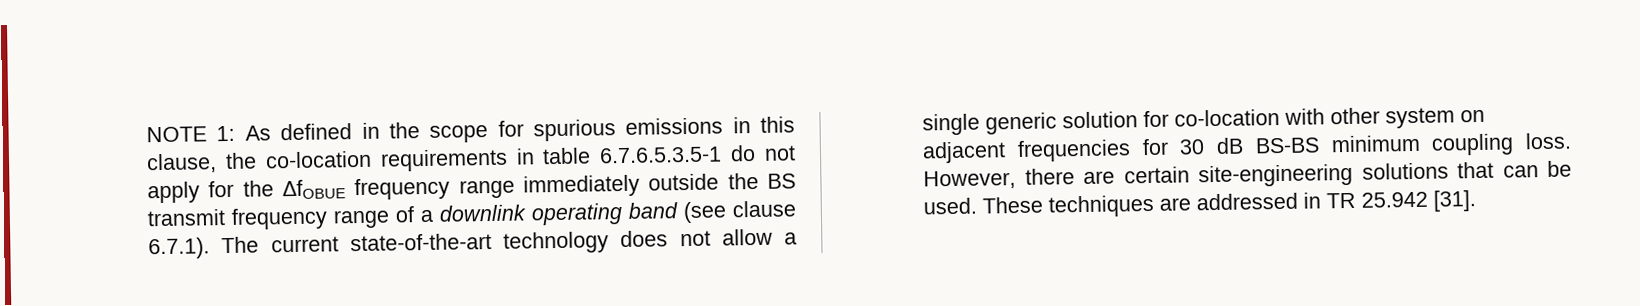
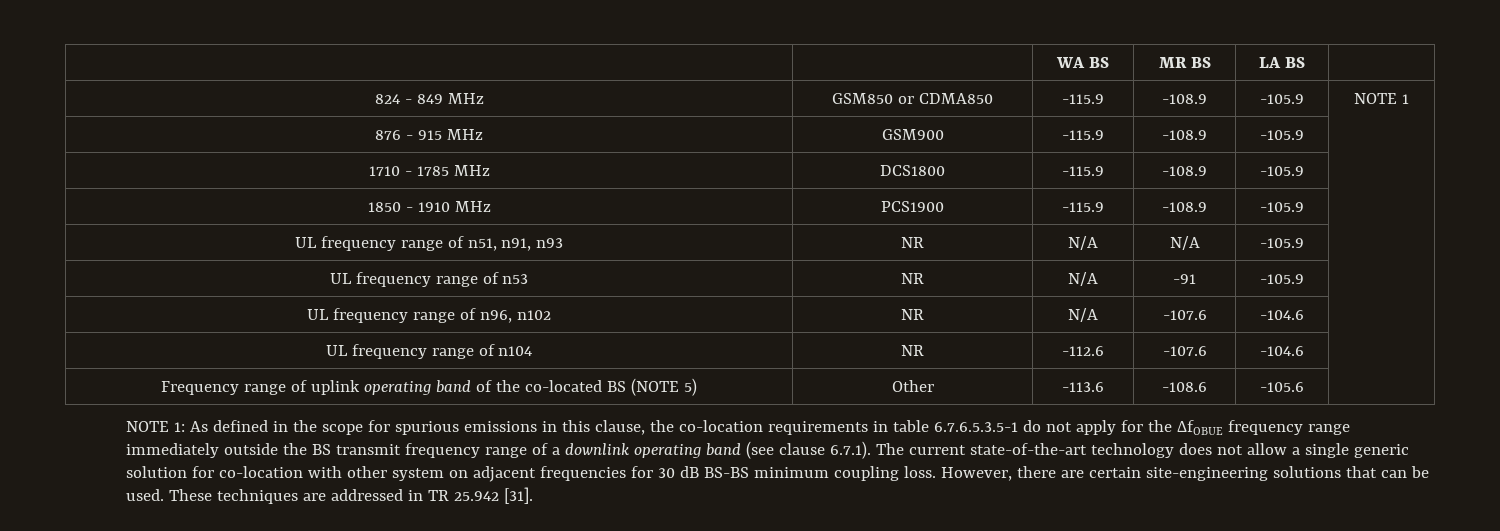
+ | | WA BS | MR BS | LA BS |
+ 824 - 849 MHz | GSM850 or CDMA850 | -115.9 | -108.9 | -105.9 | NOTE 1
+ 876 - 915 MHz | GSM900 | -115.9 | -108.9 | -105.9 |
+ 1710 - 1785 MHz | DCS1800 | -115.9 | -108.9 | -105.9 |
+ 1850 - 1910 MHz | PCS1900 | -115.9 | -108.9 | -105.9 |
+ UL frequency range of n51, n91, n93 | NR | N/A | N/A | -105.9 |
+ UL frequency range of n53 | NR | N/A | -91 | -105.9 |
+ UL frequency range of n96, n102 | NR | N/A | -107.6 | -104.6 |
+ UL frequency range of n104 | NR | -112.6 | -107.6 | -104.6 |
+ Frequency range of uplink operating band of the co-located BS (NOTE 5) | Other | -113.6 | -108.6 | -105.6 |

